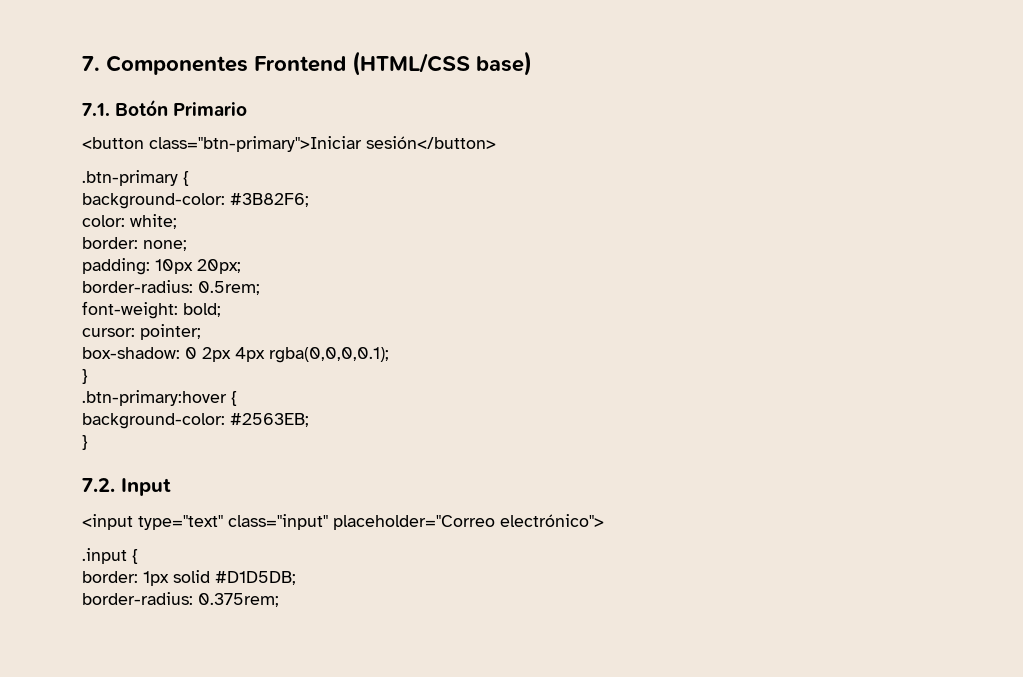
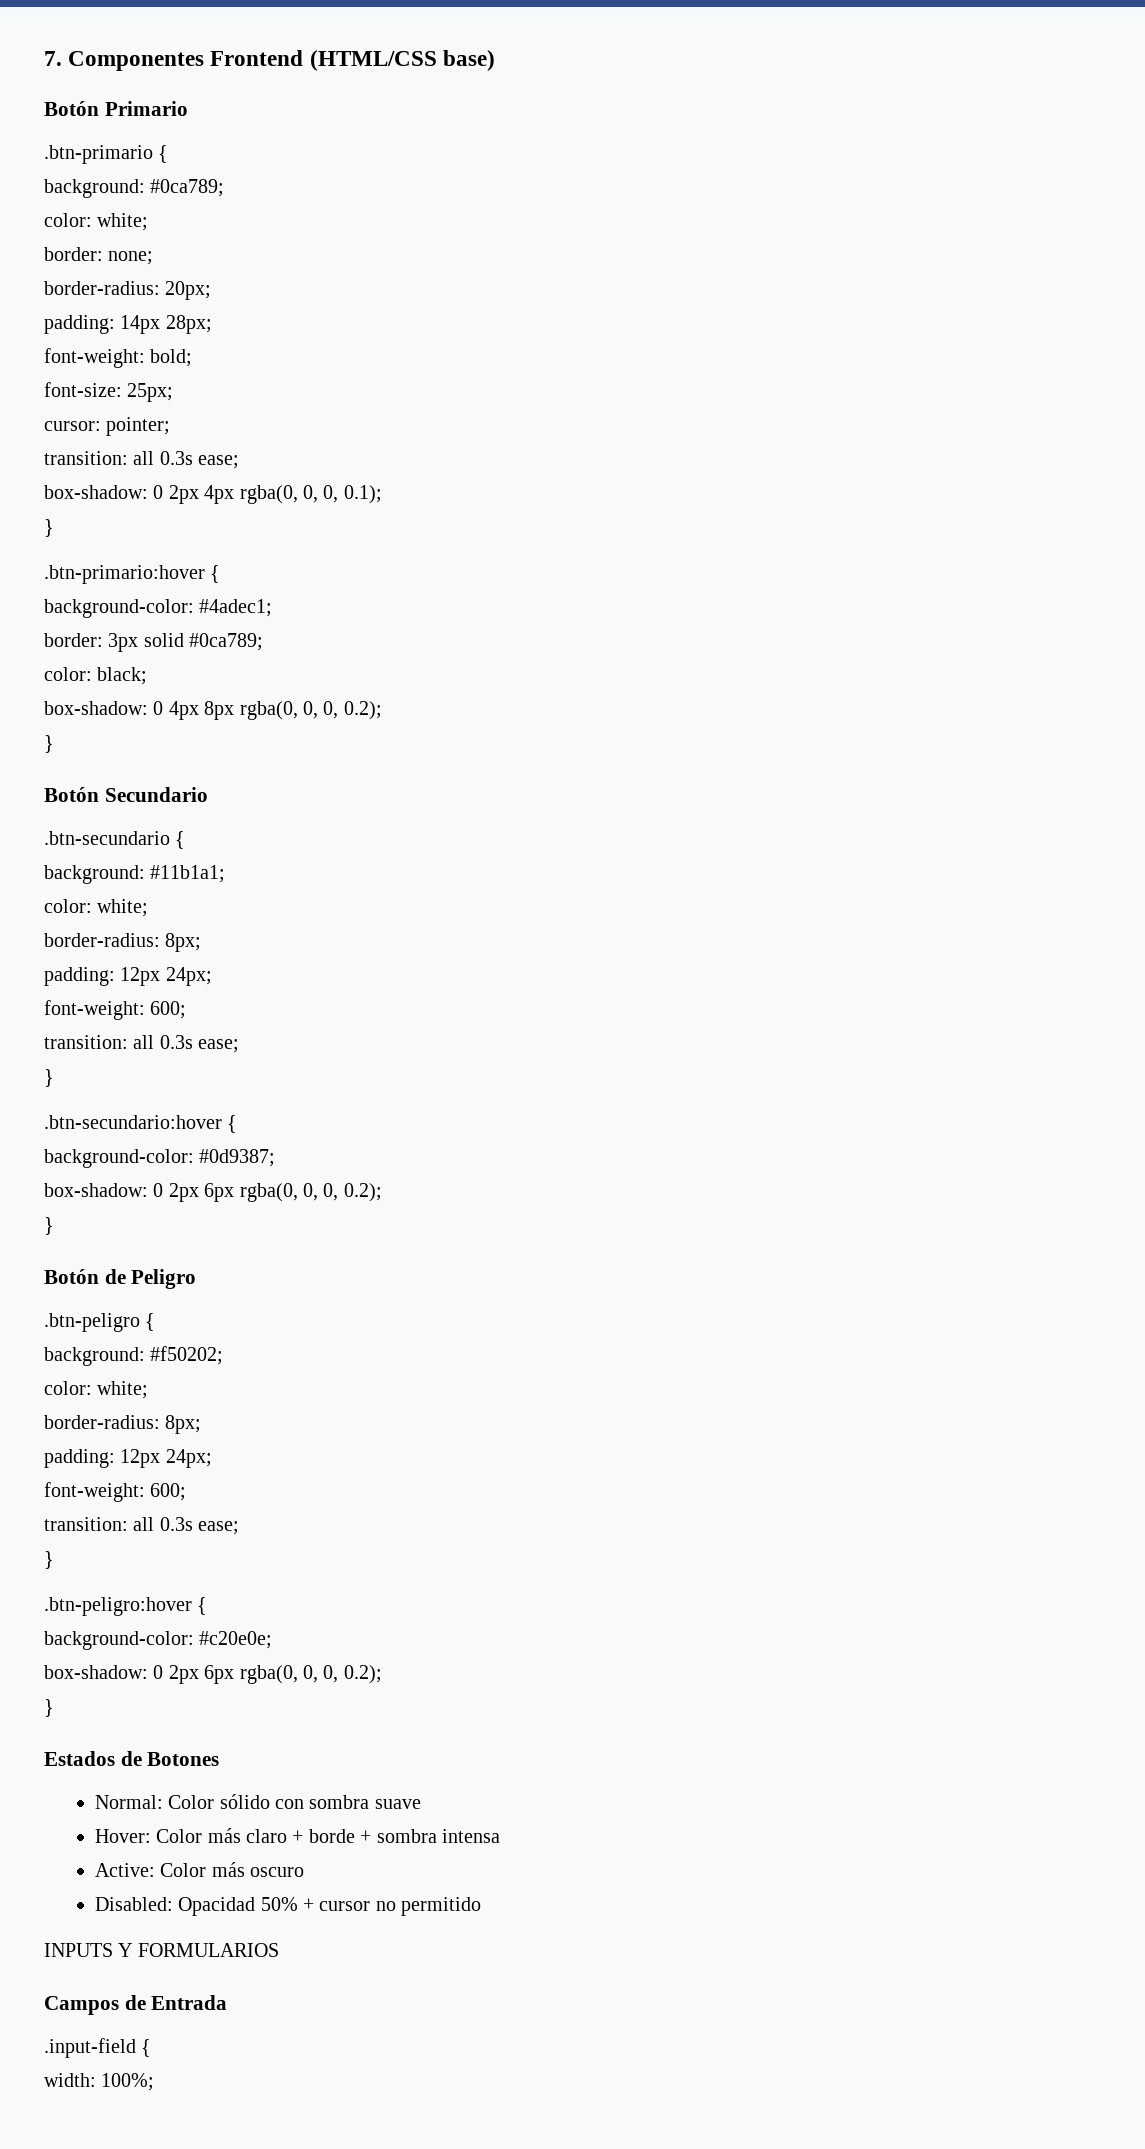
- 7.1. Botón Primario
+ Botón Primario
- <button class="btn-primary">Iniciar sesión</button>
- .btn-primary {
- background-color: #3B82F6;
+ .btn-primario {
+ background: #0ca789;
- padding: 10px 20px;
+ border-radius: 20px;
- border-radius: 0.5rem;
+ padding: 14px 28px;
+ font-size: 25px;
  cursor: pointer;
+ transition: all 0.3s ease;
- box-shadow: 0 2px 4px rgba(0,0,0,0.1);
+ box-shadow: 0 2px 4px rgba(0, 0, 0, 0.1);
  }
- .btn-primary:hover {
- background-color: #2563EB;
+ .btn-primario:hover {
+ background-color: #4adec1;
+ border: 3px solid #0ca789;
+ color: black;
+ box-shadow: 0 4px 8px rgba(0, 0, 0, 0.2);
  }
- 7.2. Input
- <input type="text" class="input" placeholder="Correo electrónico">
- .input {
- border: 1px solid #D1D5DB;
- border-radius: 0.375rem;
+ Botón Secundario
+ .btn-secundario {
+ background: #11b1a1;
+ color: white;
+ border-radius: 8px;
+ padding: 12px 24px;
+ font-weight: 600;
+ transition: all 0.3s ease;
+ }
+ .btn-secundario:hover {
+ background-color: #0d9387;
+ box-shadow: 0 2px 6px rgba(0, 0, 0, 0.2);
+ }
+ Botón de Peligro
+ .btn-peligro {
+ background: #f50202;
+ color: white;
+ border-radius: 8px;
+ padding: 12px 24px;
+ font-weight: 600;
+ transition: all 0.3s ease;
+ }
+ .btn-peligro:hover {
+ background-color: #c20e0e;
+ box-shadow: 0 2px 6px rgba(0, 0, 0, 0.2);
+ }
+ Estados de Botones
+ Normal: Color sólido con sombra suave
+ Hover: Color más claro + borde + sombra intensa
+ Active: Color más oscuro
+ Disabled: Opacidad 50% + cursor no permitido
+ INPUTS Y FORMULARIOS
+ Campos de Entrada
+ .input-field {
+ width: 100%;

